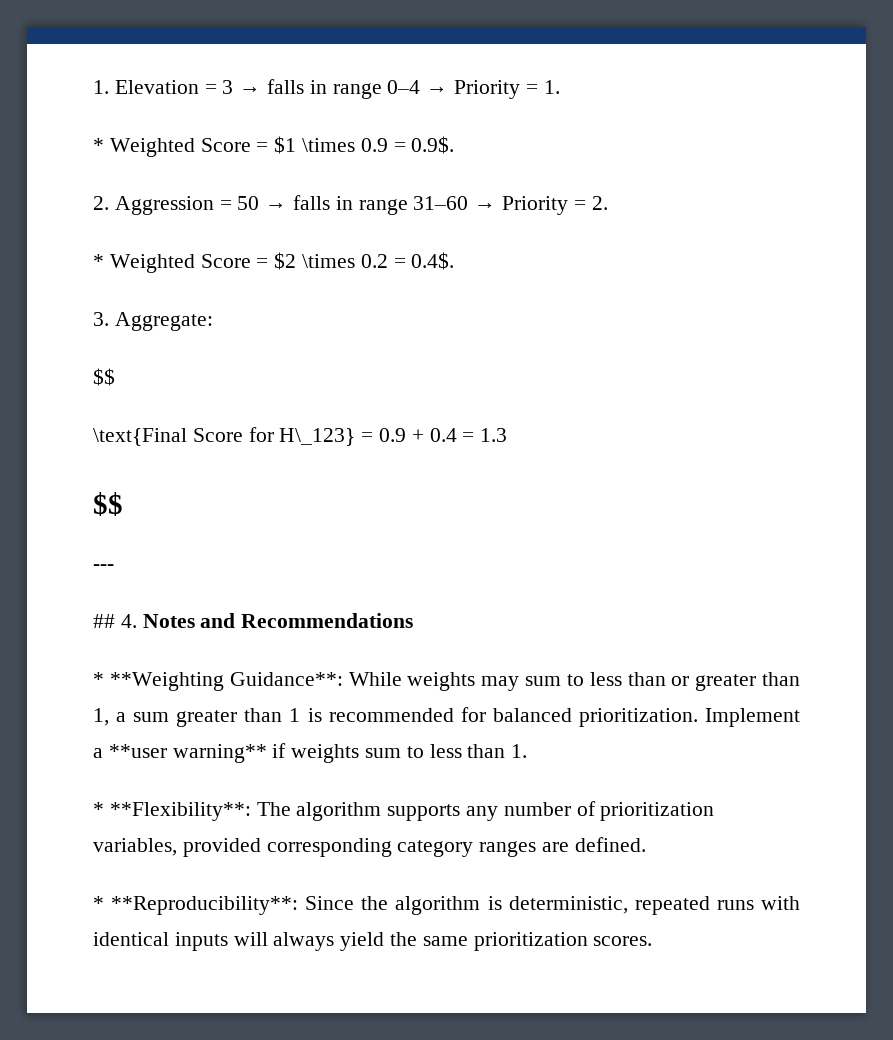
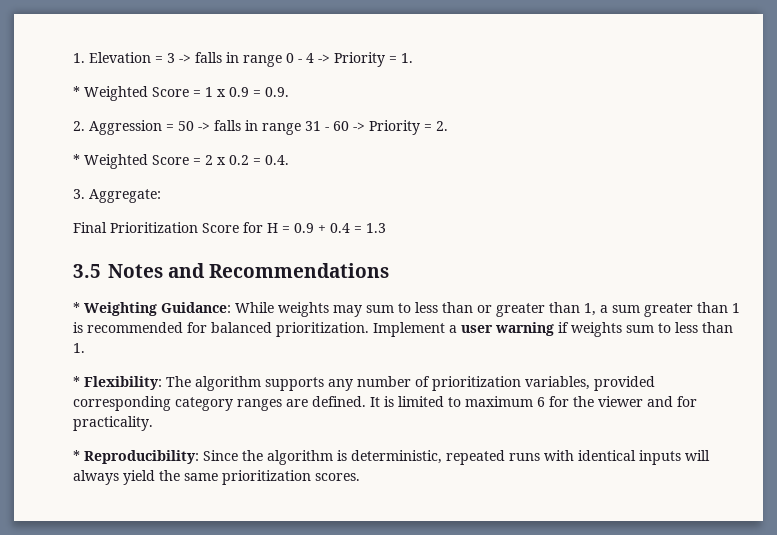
- 1. Elevation = 3 → falls in range 0–4 → Priority = 1.
+ 1. Elevation = 3 -> falls in range 0 - 4 -> Priority = 1.
- * Weighted Score = $1 \times 0.9 = 0.9$.
+ * Weighted Score = 1 x 0.9 = 0.9.
- 2. Aggression = 50 → falls in range 31–60 → Priority = 2.
+ 2. Aggression = 50 -> falls in range 31 - 60 -> Priority = 2.
- * Weighted Score = $2 \times 0.2 = 0.4$.
+ * Weighted Score = 2 x 0.2 = 0.4.
  3. Aggregate:
- $$
- \text{Final Score for H\_123} = 0.9 + 0.4 = 1.3
- $$
- ---
- ## 4. Notes and Recommendations
+ Final Prioritization Score for H = 0.9 + 0.4 = 1.3
+ 3.5 Notes and Recommendations
- * **Weighting Guidance**: While weights may sum to less than or greater than 1, a sum greater than 1 is recommended for balanced prioritization.
+ * Weighting Guidance: While weights may sum to less than or greater than 1, a sum greater than 1 is recommended for balanced prioritization.
- Implement a **user warning** if weights sum to less than 1.
+ Implement a user warning if weights sum to less than 1.
- * **Flexibility**: The algorithm supports any number of prioritization variables, provided corresponding category ranges are defined.
- * **Reproducibility**: Since the algorithm is deterministic, repeated runs with identical inputs will always yield the same prioritization scores.
+ * Flexibility: The algorithm supports any number of prioritization variables, provided corresponding category ranges are defined. It is limited to maximum 6 for the viewer and for practicality.
+ * Reproducibility: Since the algorithm is deterministic, repeated runs with identical inputs will always yield the same prioritization scores.

